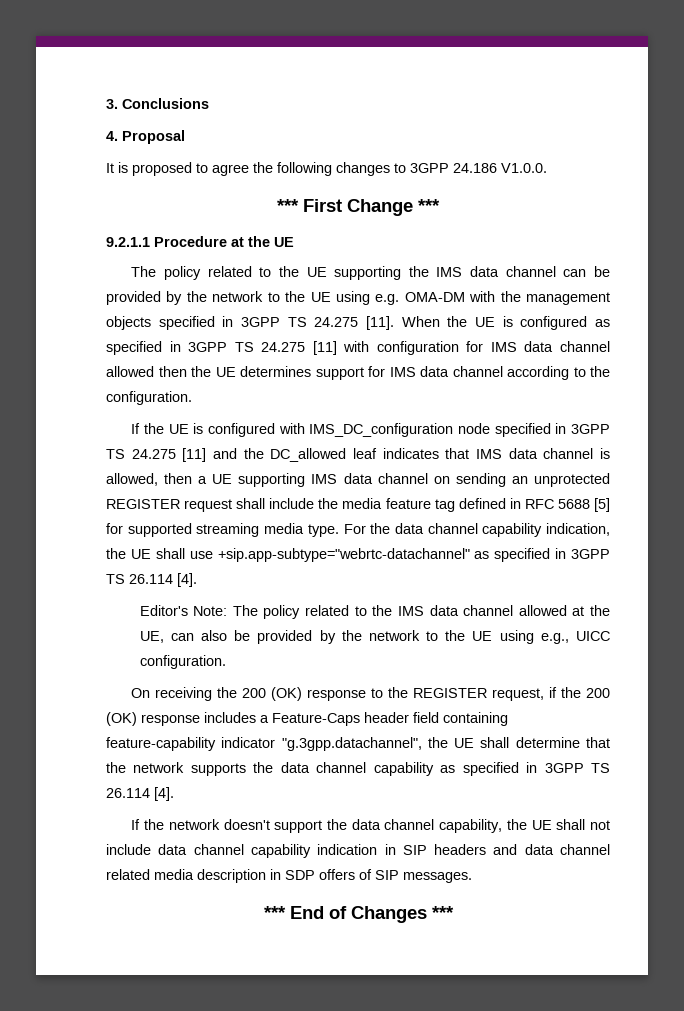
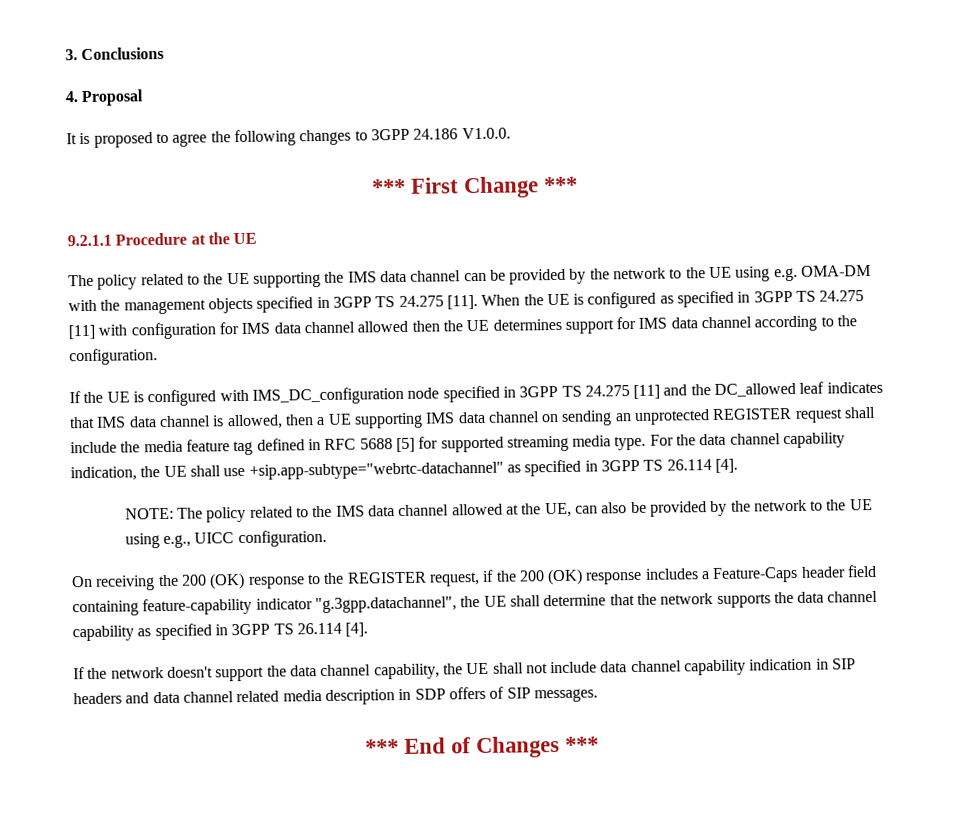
- Editor's Note: The policy related to the IMS data channel allowed at the UE, can also be provided by the network to the UE using e.g., UICC configuration.
+ NOTE: The policy related to the IMS data channel allowed at the UE, can also be provided by the network to the UE using e.g., UICC configuration.

